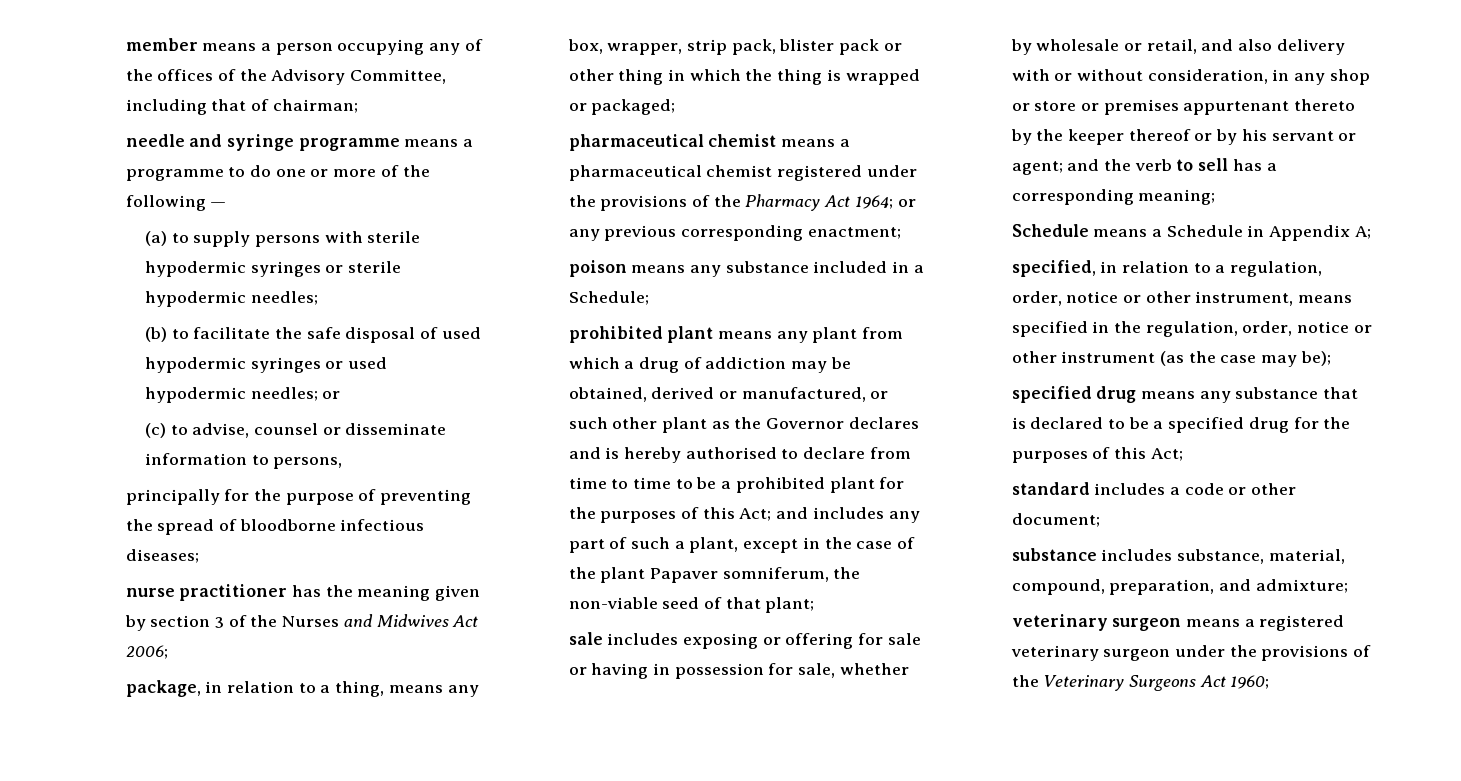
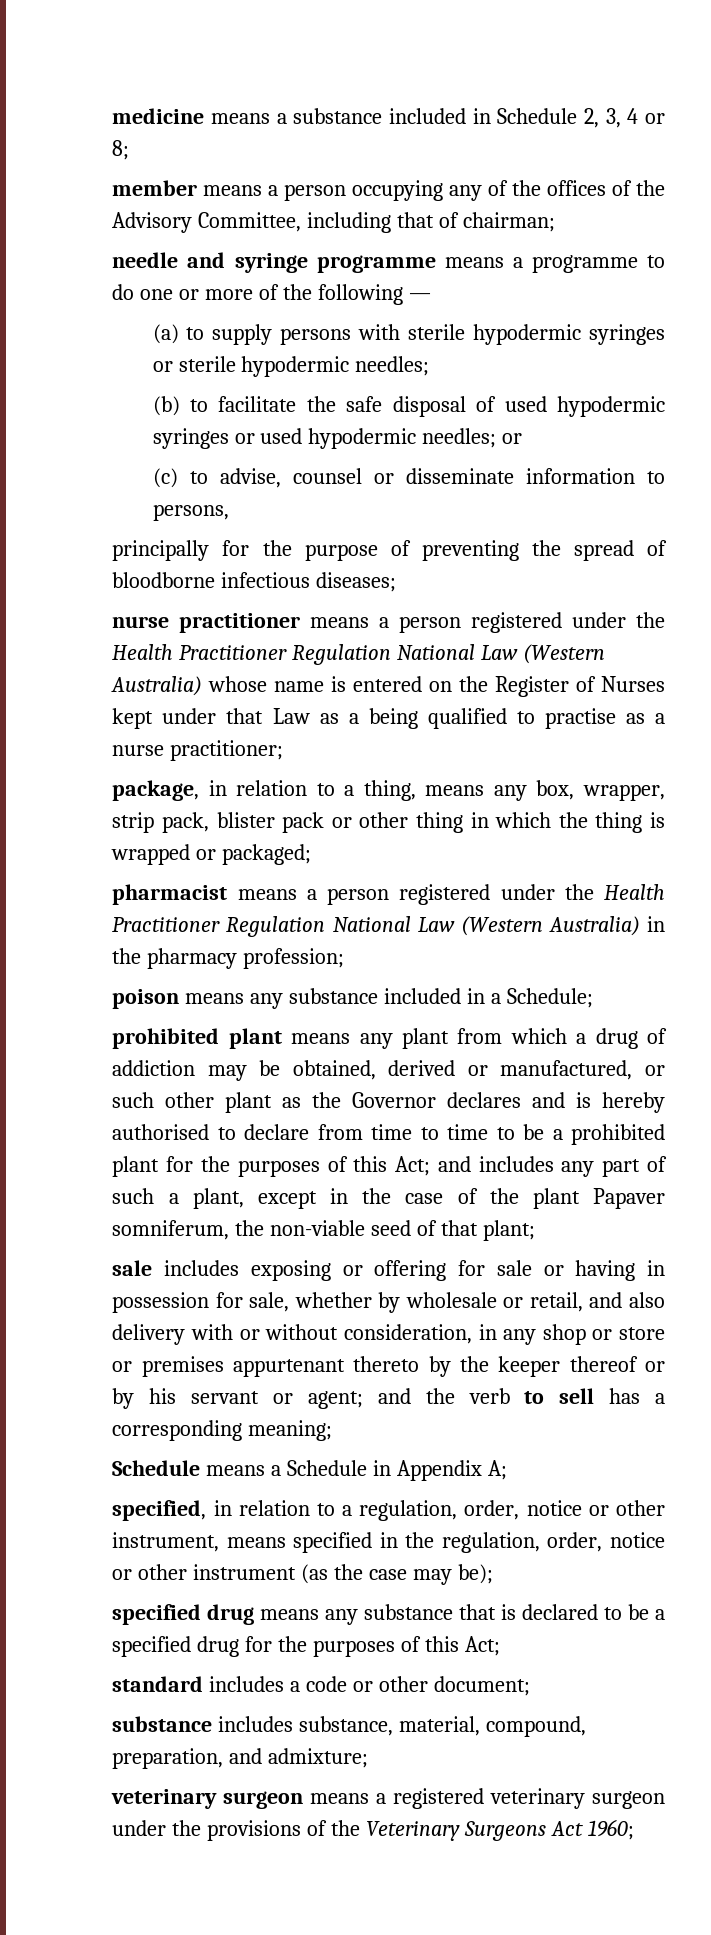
+ medicine means a substance included in Schedule 2, 3, 4 or 8;
- nurse practitioner has the meaning given by section 3 of the Nurses and Midwives Act 2006;
+ nurse practitioner means a person registered under the Health Practitioner Regulation National Law (Western Australia) whose name is entered on the Register of Nurses kept under that Law as a being qualified to practise as a nurse practitioner;
- pharmaceutical chemist means a pharmaceutical chemist registered under the provisions of the Pharmacy Act 1964; or any previous corresponding enactment;
+ pharmacist means a person registered under the Health Practitioner Regulation National Law (Western Australia) in the pharmacy profession;

